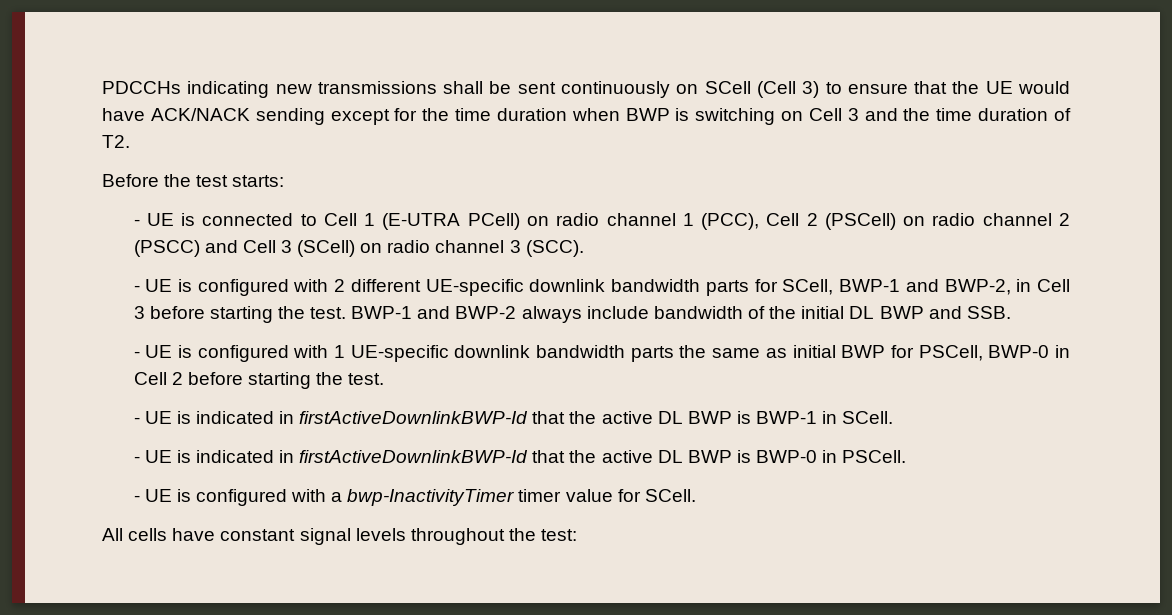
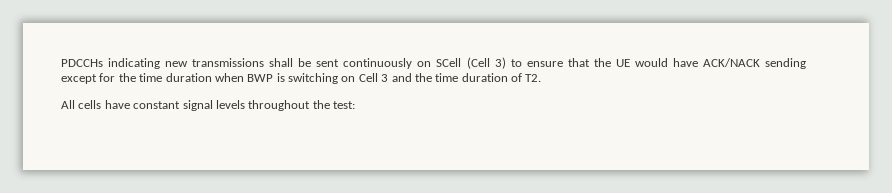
- Before the test starts:
- - UE is connected to Cell 1 (E-UTRA PCell) on radio channel 1 (PCC), Cell 2 (PSCell) on radio channel 2 (PSCC) and Cell 3 (SCell) on radio channel 3 (SCC).
- - UE is configured with 2 different UE-specific downlink bandwidth parts for SCell, BWP-1 and BWP-2, in Cell 3 before starting the test. BWP-1 and BWP-2 always include bandwidth of the initial DL BWP and SSB.
- - UE is configured with 1 UE-specific downlink bandwidth parts the same as initial BWP for PSCell, BWP-0 in Cell 2 before starting the test.
- - UE is indicated in firstActiveDownlinkBWP-Id that the active DL BWP is BWP-1 in SCell.
- - UE is indicated in firstActiveDownlinkBWP-Id that the active DL BWP is BWP-0 in PSCell.
- - UE is configured with a bwp-InactivityTimer timer value for SCell.

